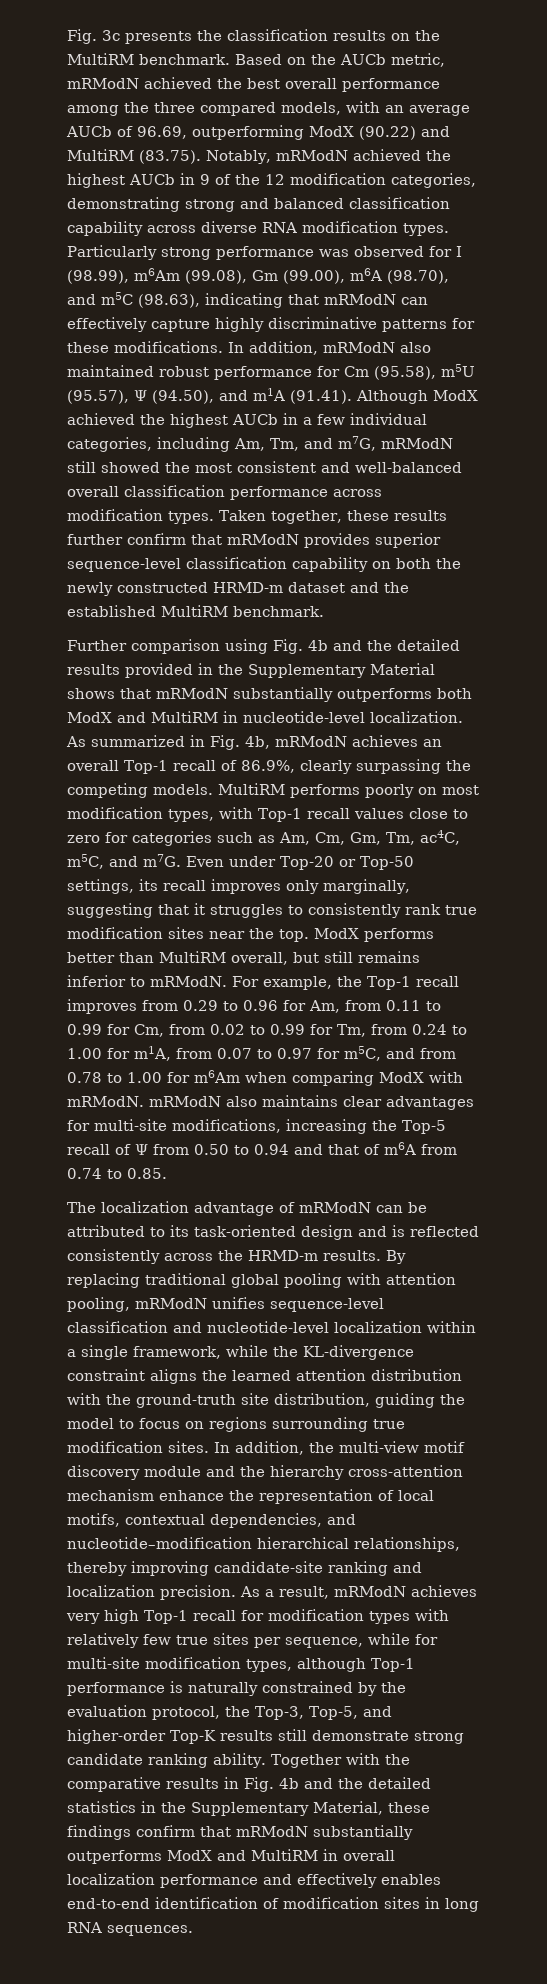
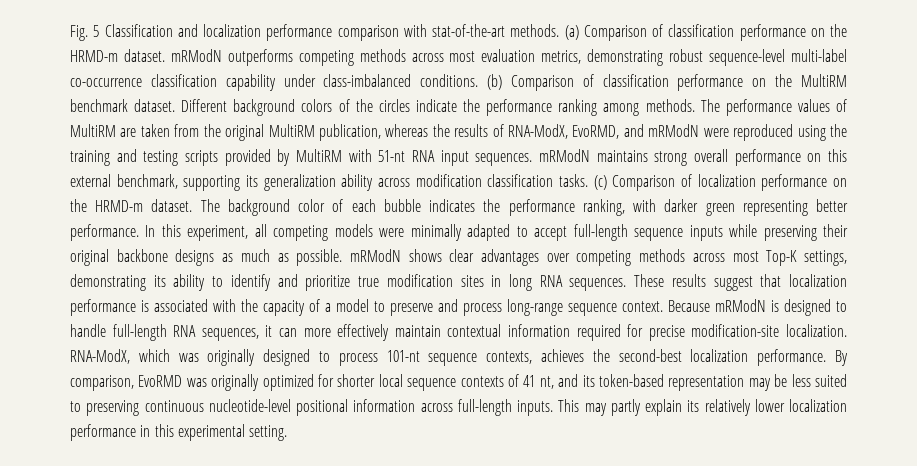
- Fig. 3c presents the classification results on the MultiRM benchmark. Based on the AUCb metric, mRModN achieved the best overall performance among the three compared models, with an average AUCb of 96.69, outperforming ModX (90.22) and MultiRM (83.75). Notably, mRModN achieved the highest AUCb in 9 of the 12 modification categories, demonstrating strong and balanced classification capability across diverse RNA modification types. Particularly strong performance was observed for I (98.99), m6Am (99.08), Gm (99.00), m6A (98.70), and m5C (98.63), indicating that mRModN can effectively capture highly discriminative patterns for these modifications. In addition, mRModN also maintained robust performance for Cm (95.58), m5U (95.57), Ψ (94.50), and m1A (91.41). Although ModX achieved the highest AUCb in a few individual categories, including Am, Tm, and m7G, mRModN still showed the most consistent and well-balanced overall classification performance across modification types. Taken together, these results further confirm that mRModN provides superior sequence-level classification capability on both the newly constructed HRMD-m dataset and the established MultiRM benchmark.
- Further comparison using Fig. 4b and the detailed results provided in the Supplementary Material shows that mRModN substantially outperforms both ModX and MultiRM in nucleotide-level localization. As summarized in Fig. 4b, mRModN achieves an overall Top-1 recall of 86.9%, clearly surpassing the competing models. MultiRM performs poorly on most modification types, with Top-1 recall values close to zero for categories such as Am, Cm, Gm, Tm, ac4C, m5C, and m7G. Even under Top-20 or Top-50 settings, its recall improves only marginally, suggesting that it struggles to consistently rank true modification sites near the top. ModX performs better than MultiRM overall, but still remains inferior to mRModN. For example, the Top-1 recall improves from 0.29 to 0.96 for Am, from 0.11 to 0.99 for Cm, from 0.02 to 0.99 for Tm, from 0.24 to 1.00 for m1A, from 0.07 to 0.97 for m5C, and from 0.78 to 1.00 for m6Am when comparing ModX with mRModN. mRModN also maintains clear advantages for multi-site modifications, increasing the Top-5 recall of Ψ from 0.50 to 0.94 and that of m6A from 0.74 to 0.85.
- The localization advantage of mRModN can be attributed to its task-oriented design and is reflected consistently across the HRMD-m results. By replacing traditional global pooling with attention pooling, mRModN unifies sequence-level classification and nucleotide-level localization within a single framework, while the KL-divergence constraint aligns the learned attention distribution with the ground-truth site distribution, guiding the model to focus on regions surrounding true modification sites. In addition, the multi-view motif discovery module and the hierarchy cross-attention mechanism enhance the representation of local motifs, contextual dependencies, and nucleotide–modification hierarchical relationships, thereby improving candidate-site ranking and localization precision. As a result, mRModN achieves very high Top-1 recall for modification types with relatively few true sites per sequence, while for multi-site modification types, although Top-1 performance is naturally constrained by the evaluation protocol, the Top-3, Top-5, and higher-order Top-K results still demonstrate strong candidate ranking ability. Together with the comparative results in Fig. 4b and the detailed statistics in the Supplementary Material, these findings confirm that mRModN substantially outperforms ModX and MultiRM in overall localization performance and effectively enables end-to-end identification of modification sites in long RNA sequences.
+ Fig. 5 Classification and localization performance comparison with stat-of-the-art methods. (a) Comparison of classification performance on the HRMD-m dataset. mRModN outperforms competing methods across most evaluation metrics, demonstrating robust sequence-level multi-label co-occurrence classification capability under class-imbalanced conditions. (b) Comparison of classification performance on the MultiRM benchmark dataset. Different background colors of the circles indicate the performance ranking among methods. The performance values of MultiRM are taken from the original MultiRM publication, whereas the results of RNA-ModX, EvoRMD, and mRModN were reproduced using the training and testing scripts provided by MultiRM with 51-nt RNA input sequences. mRModN maintains strong overall performance on this external benchmark, supporting its generalization ability across modification classification tasks. (c) Comparison of localization performance on the HRMD-m dataset. The background color of each bubble indicates the performance ranking, with darker green representing better performance. In this experiment, all competing models were minimally adapted to accept full-length sequence inputs while preserving their original backbone designs as much as possible. mRModN shows clear advantages over competing methods across most Top-K settings, demonstrating its ability to identify and prioritize true modification sites in long RNA sequences.
+ These results suggest that localization performance is associated with the capacity of a model to preserve and process long-range sequence context. Because mRModN is designed to handle full-length RNA sequences, it can more effectively maintain contextual information required for precise modification-site localization. RNA-ModX, which was originally designed to process 101-nt sequence contexts, achieves the second-best localization performance. By comparison, EvoRMD was originally optimized for shorter local sequence contexts of 41 nt, and its token-based representation may be less suited to preserving continuous nucleotide-level positional information across full-length inputs. This may partly explain its relatively lower localization performance in this experimental setting.

